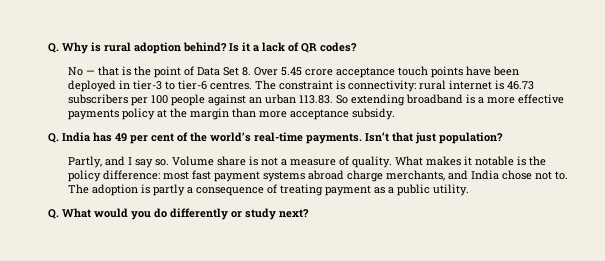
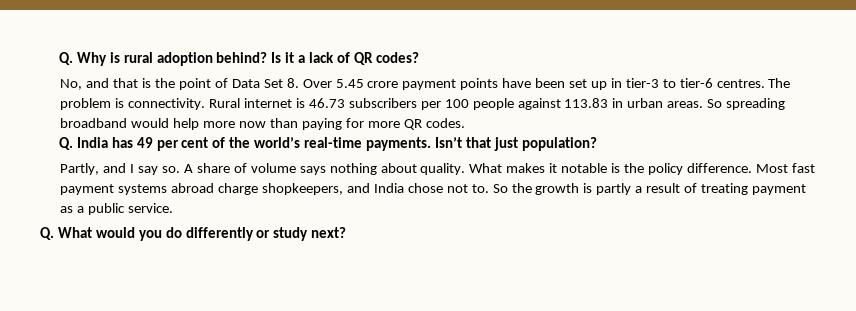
- No — that is the point of Data Set 8. Over 5.45 crore acceptance touch points have been deployed in tier-3 to tier-6 centres.
+ No, and that is the point of Data Set 8. Over 5.45 crore payment points have been set up in tier-3 to tier-6 centres.
- The constraint is connectivity: rural internet is 46.73 subscribers per 100 people against an urban 113.83. So extending broadband is a more effective payments policy at the margin than more acceptance subsidy.
+ The problem is connectivity. Rural internet is 46.73 subscribers per 100 people against 113.83 in urban areas. So spreading broadband would help more now than paying for more QR codes.
- Volume share is not a measure of quality.
+ A share of volume says nothing about quality.
- What makes it notable is the policy difference: most fast payment systems abroad charge merchants, and India chose not to.
+ What makes it notable is the policy difference. Most fast payment systems abroad charge shopkeepers, and India chose not to.
- The adoption is partly a consequence of treating payment as a public utility.
+ So the growth is partly a result of treating payment as a public service.

